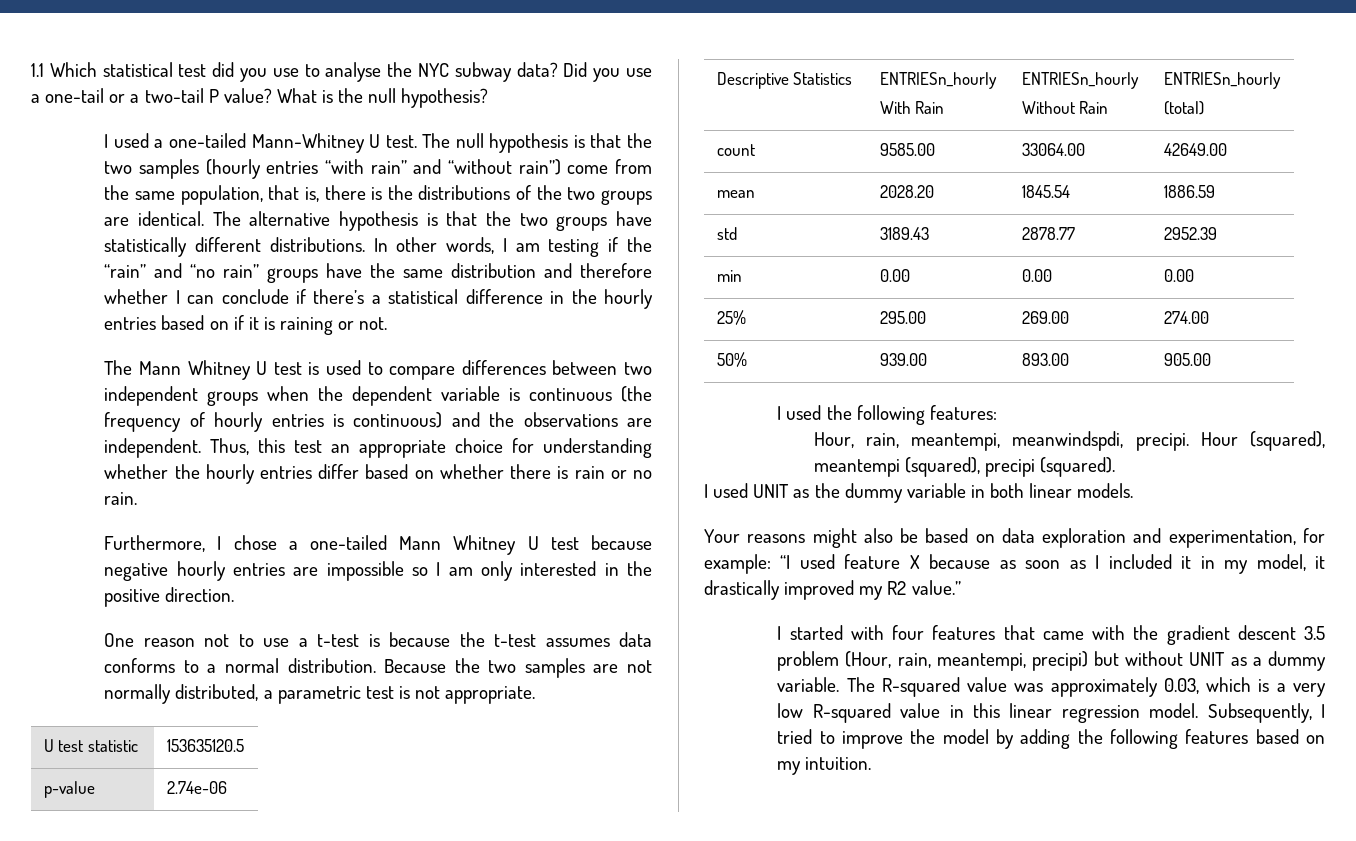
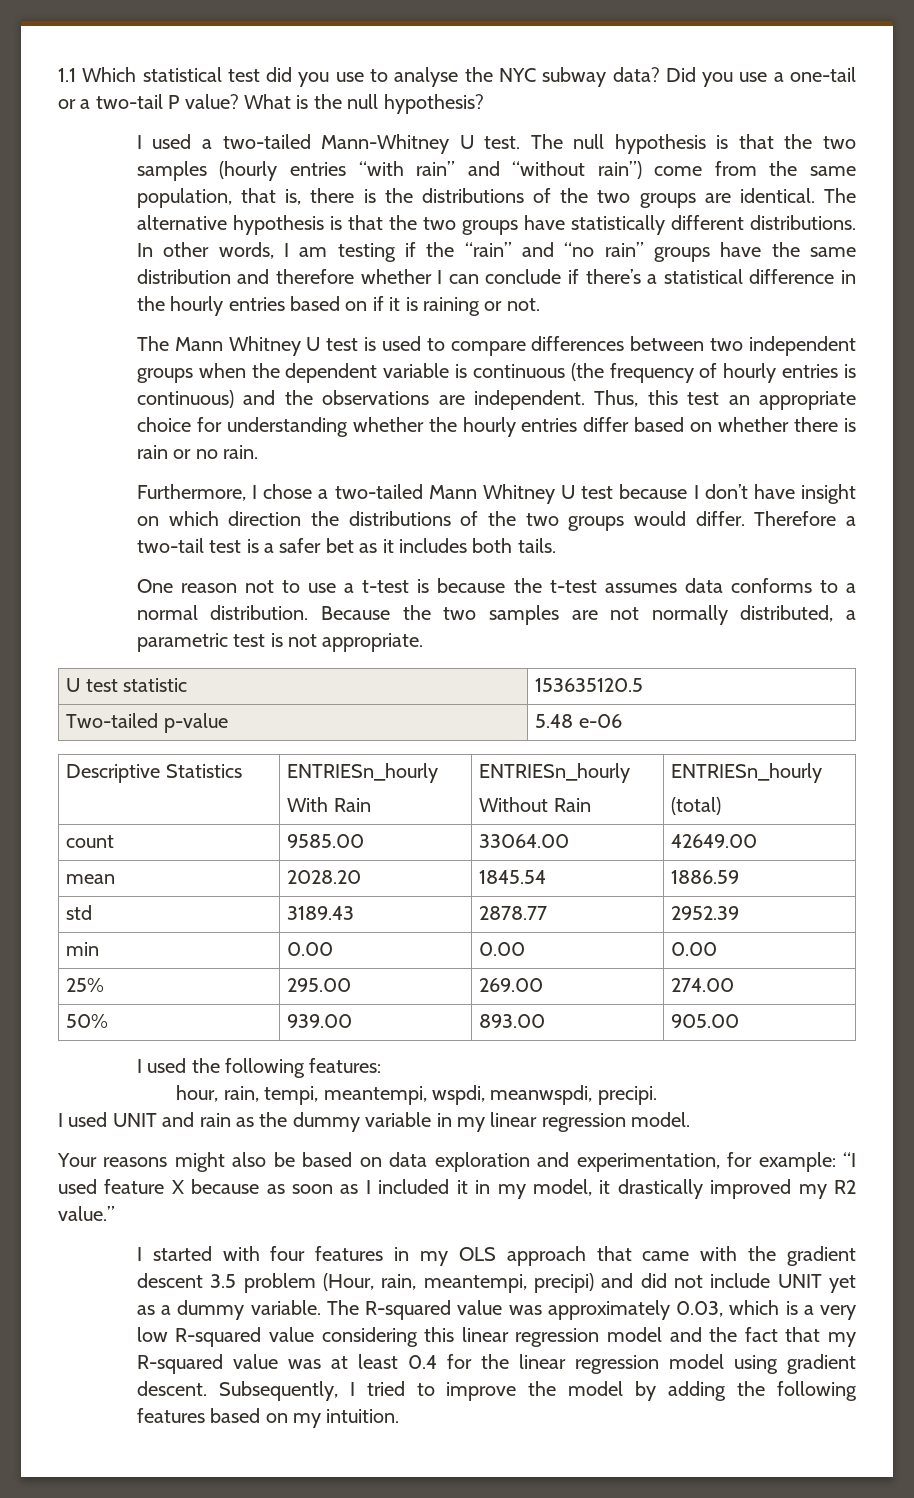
- I used a one-tailed Mann-Whitney U test.
+ I used a two-tailed Mann-Whitney U test.
- Furthermore, I chose a one-tailed Mann Whitney U test because negative hourly entries are impossible so I am only interested in the positive direction.
+ Furthermore, I chose a two-tailed Mann Whitney U test because I don’t have insight on which direction the distributions of the two groups would differ. Therefore a two-tail test is a safer bet as it includes both tails.
- p-value | 2.74e-06
+ Two-tailed p-value | 5.48 e-06
- Hour, rain, meantempi, meanwindspdi, precipi. Hour (squared), meantempi (squared), precipi (squared).
+ hour, rain, tempi, meantempi, wspdi, meanwspdi, precipi.
- I used UNIT as the dummy variable in both linear models.
+ I used UNIT and rain as the dummy variable in my linear regression model.
- I started with four features that came with the gradient descent 3.5 problem (Hour, rain, meantempi, precipi) but without UNIT as a dummy variable.
+ I started with four features in my OLS approach that came with the gradient descent 3.5 problem (Hour, rain, meantempi, precipi) and did not include UNIT yet as a dummy variable.
- The R-squared value was approximately 0.03, which is a very low R-squared value in this linear regression model.
+ The R-squared value was approximately 0.03, which is a very low R-squared value considering this linear regression model and the fact that my R-squared value was at least 0.4 for the linear regression model using gradient descent.

